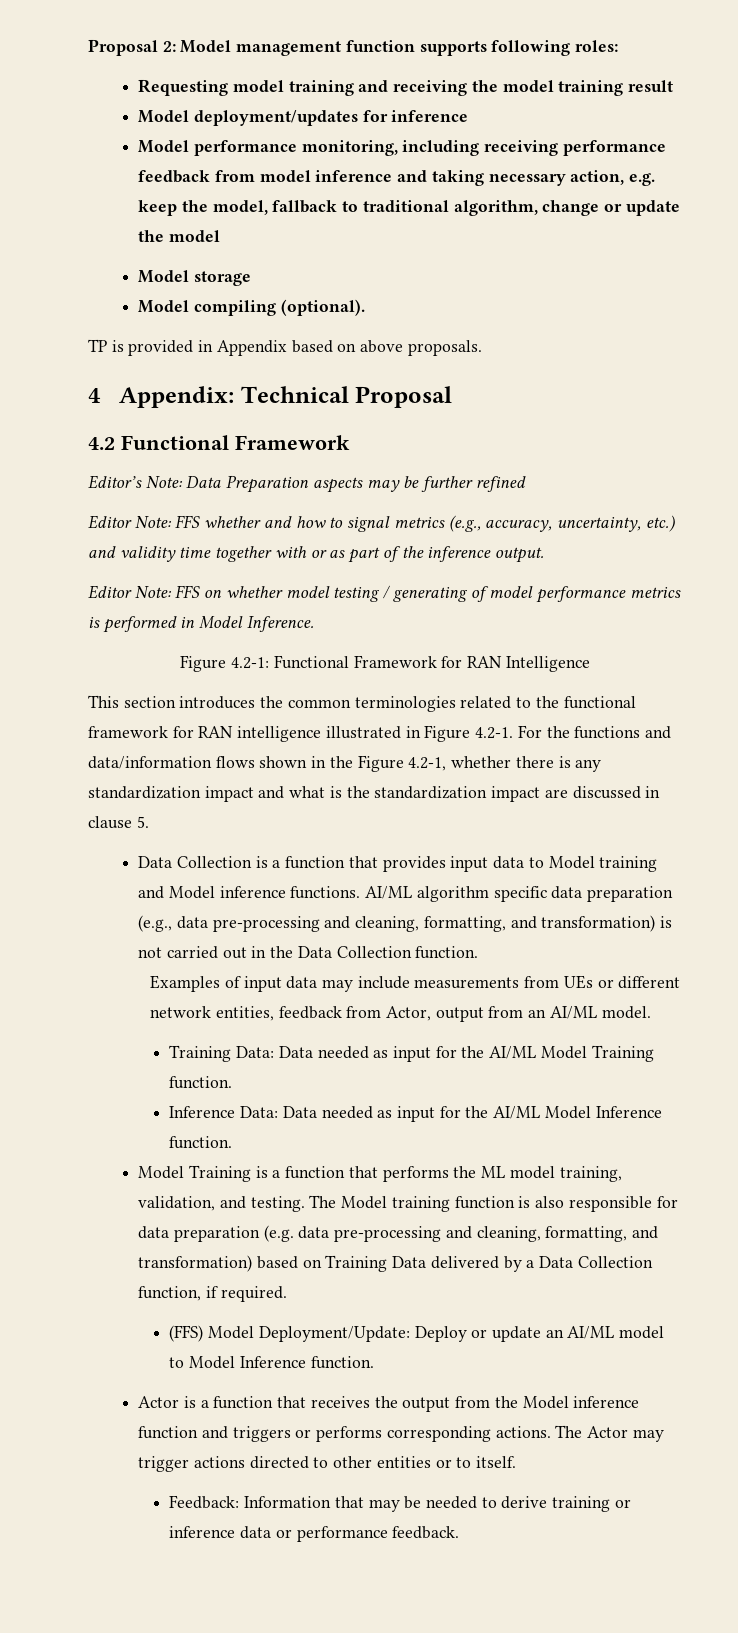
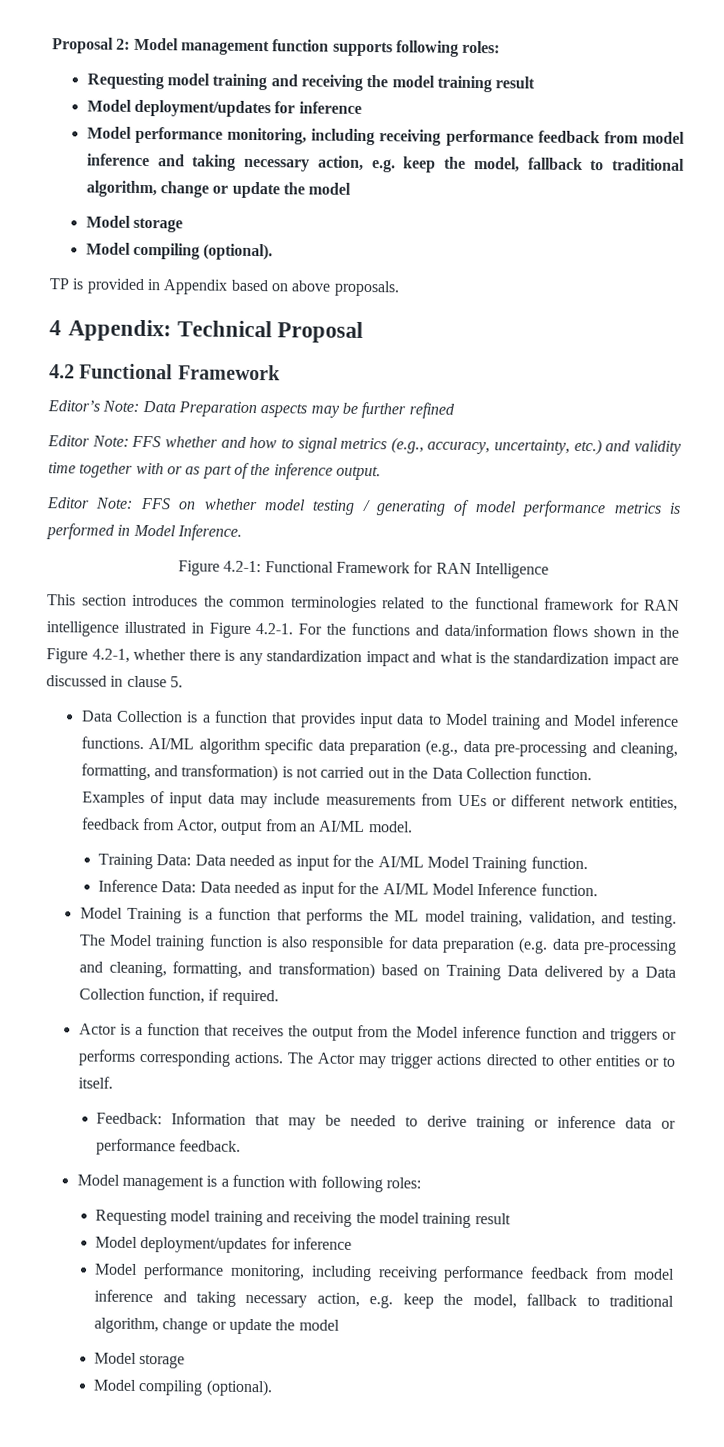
- (FFS) Model Deployment/Update: Deploy or update an AI/ML model to Model Inference function.
+ Model management is a function with following roles:
+ Requesting model training and receiving the model training result
+ Model deployment/updates for inference
+ Model performance monitoring, including receiving performance feedback from model inference and taking necessary action, e.g. keep the model, fallback to traditional algorithm, change or update the model
+ Model storage
+ Model compiling (optional).

